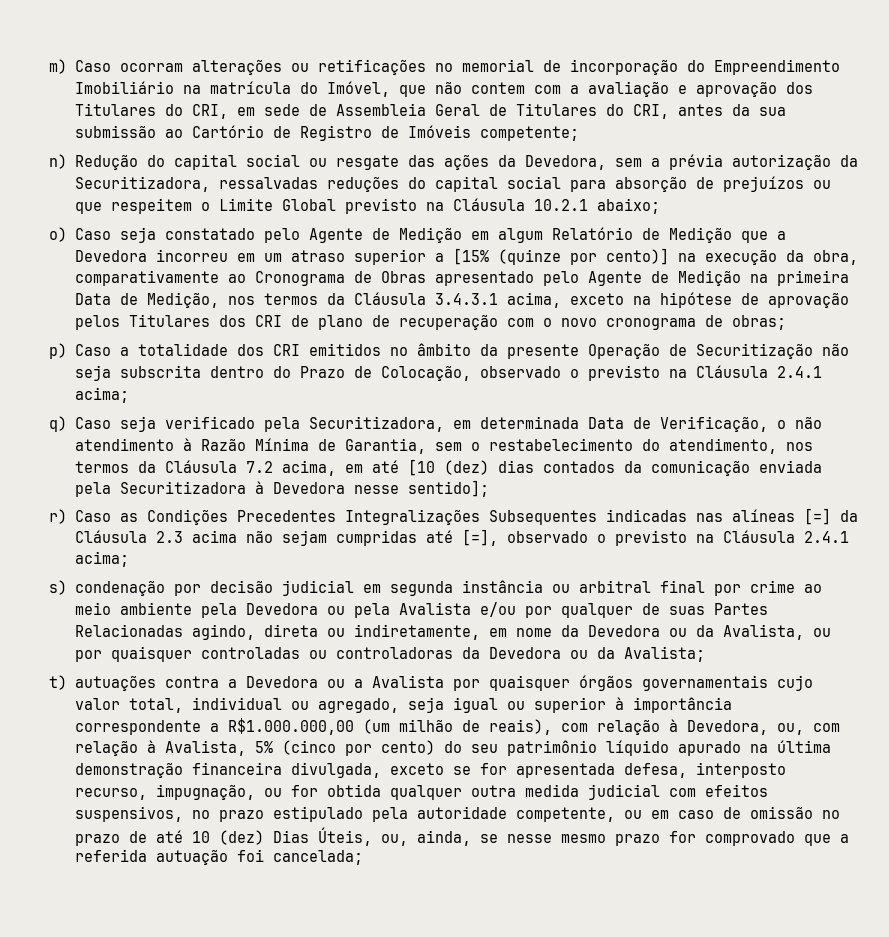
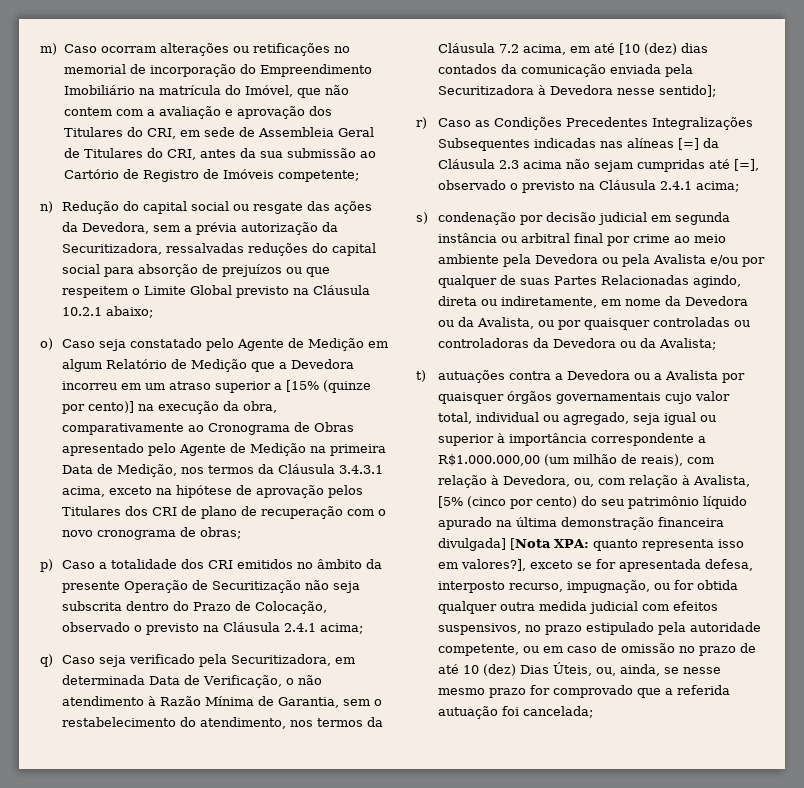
- t) autuações contra a Devedora ou a Avalista por quaisquer órgãos governamentais cujo valor total, individual ou agregado, seja igual ou superior à importância correspondente a R$1.000.000,00 (um milhão de reais), com relação à Devedora, ou, com relação à Avalista, 5% (cinco por cento) do seu patrimônio líquido apurado na última demonstração financeira divulgada, exceto se for apresentada defesa, interposto recurso, impugnação, ou for obtida qualquer outra medida judicial com efeitos suspensivos, no prazo estipulado pela autoridade competente, ou em caso de omissão no prazo de até 10 (dez) Dias Úteis, ou, ainda, se nesse mesmo prazo for comprovado que a referida autuação foi cancelada;
+ t) autuações contra a Devedora ou a Avalista por quaisquer órgãos governamentais cujo valor total, individual ou agregado, seja igual ou superior à importância correspondente a R$1.000.000,00 (um milhão de reais), com relação à Devedora, ou, com relação à Avalista, [5% (cinco por cento) do seu patrimônio líquido apurado na última demonstração financeira divulgada] [Nota XPA: quanto representa isso em valores?], exceto se for apresentada defesa, interposto recurso, impugnação, ou for obtida qualquer outra medida judicial com efeitos suspensivos, no prazo estipulado pela autoridade competente, ou em caso de omissão no prazo de até 10 (dez) Dias Úteis, ou, ainda, se nesse mesmo prazo for comprovado que a referida autuação foi cancelada;

